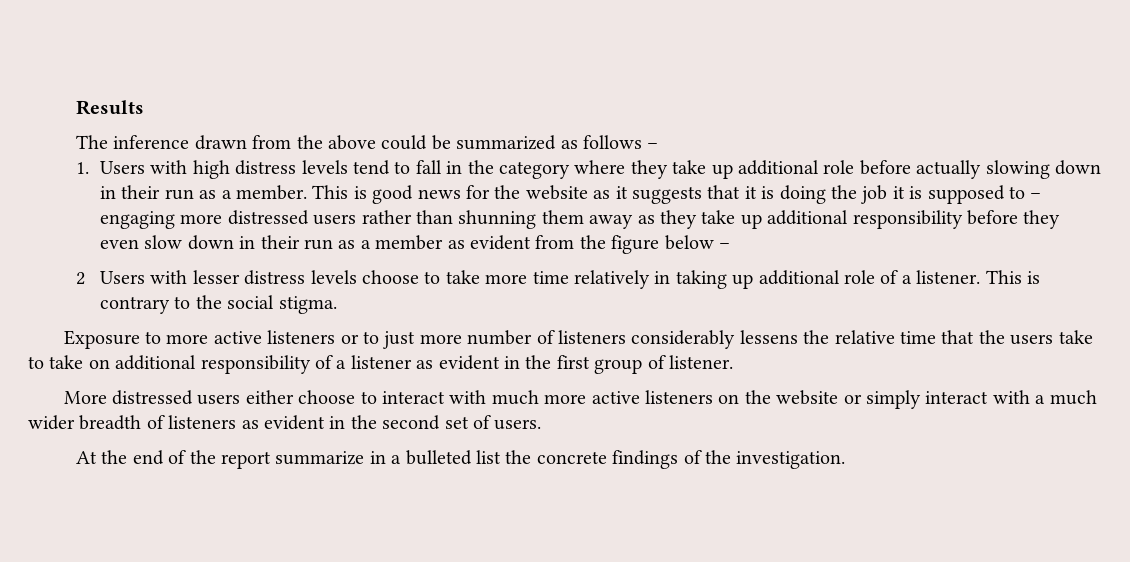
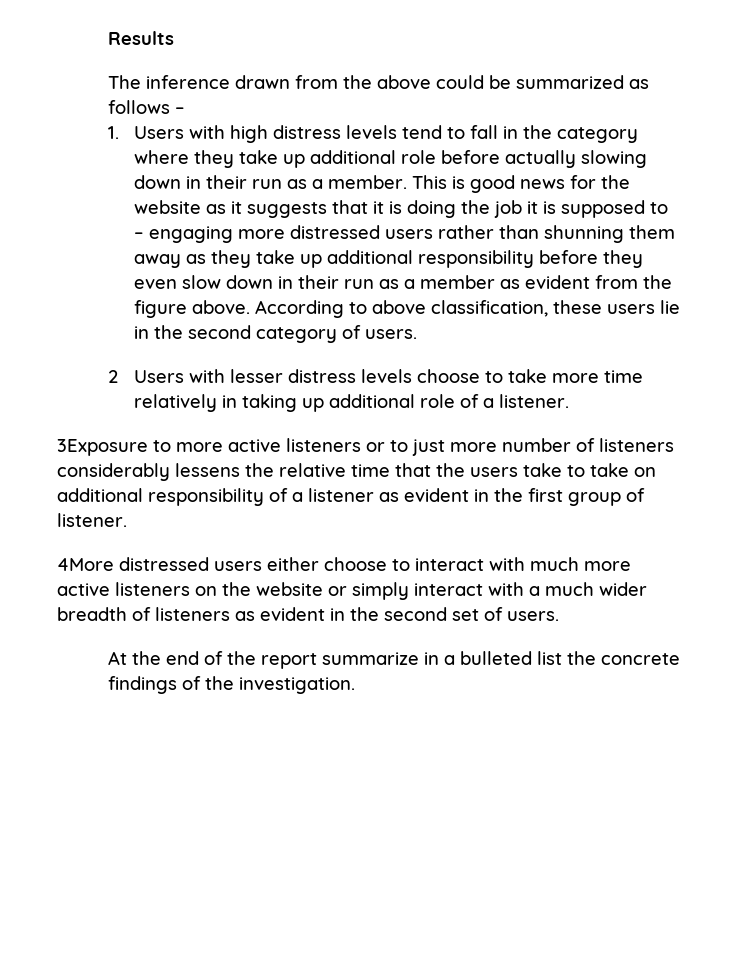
- This is good news for the website as it suggests that it is doing the job it is supposed to – engaging more distressed users rather than shunning them away as they take up additional responsibility before they even slow down in their run as a member as evident from the figure below –
+ This is good news for the website as it suggests that it is doing the job it is supposed to – engaging more distressed users rather than shunning them away as they take up additional responsibility before they even slow down in their run as a member as evident from the figure above. According to above classification, these users lie in the second category of users.
- 2 Users with lesser distress levels choose to take more time relatively in taking up additional role of a listener. This is contrary to the social stigma.
- Exposure to more active listeners or to just more number of listeners considerably lessens the relative time that the users take to take on additional responsibility of a listener as evident in the first group of listener.
+ 2 Users with lesser distress levels choose to take more time relatively in taking up additional role of a listener.
+ 3Exposure to more active listeners or to just more number of listeners considerably lessens the relative time that the users take to take on additional responsibility of a listener as evident in the first group of listener.
- More distressed users either choose to interact with much more active listeners on the website or simply interact with a much wider breadth of listeners as evident in the second set of users.
+ 4More distressed users either choose to interact with much more active listeners on the website or simply interact with a much wider breadth of listeners as evident in the second set of users.

